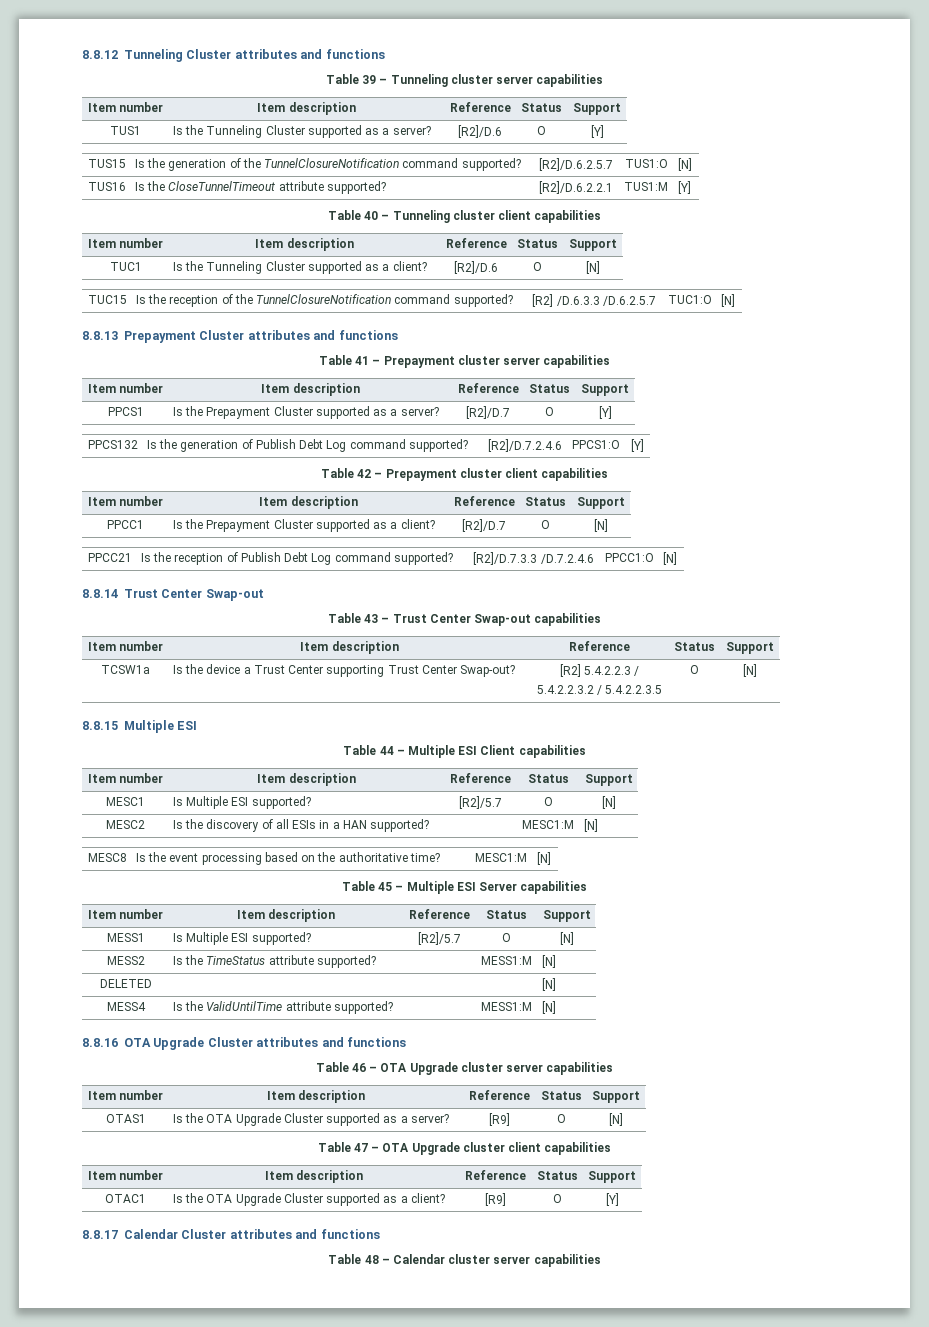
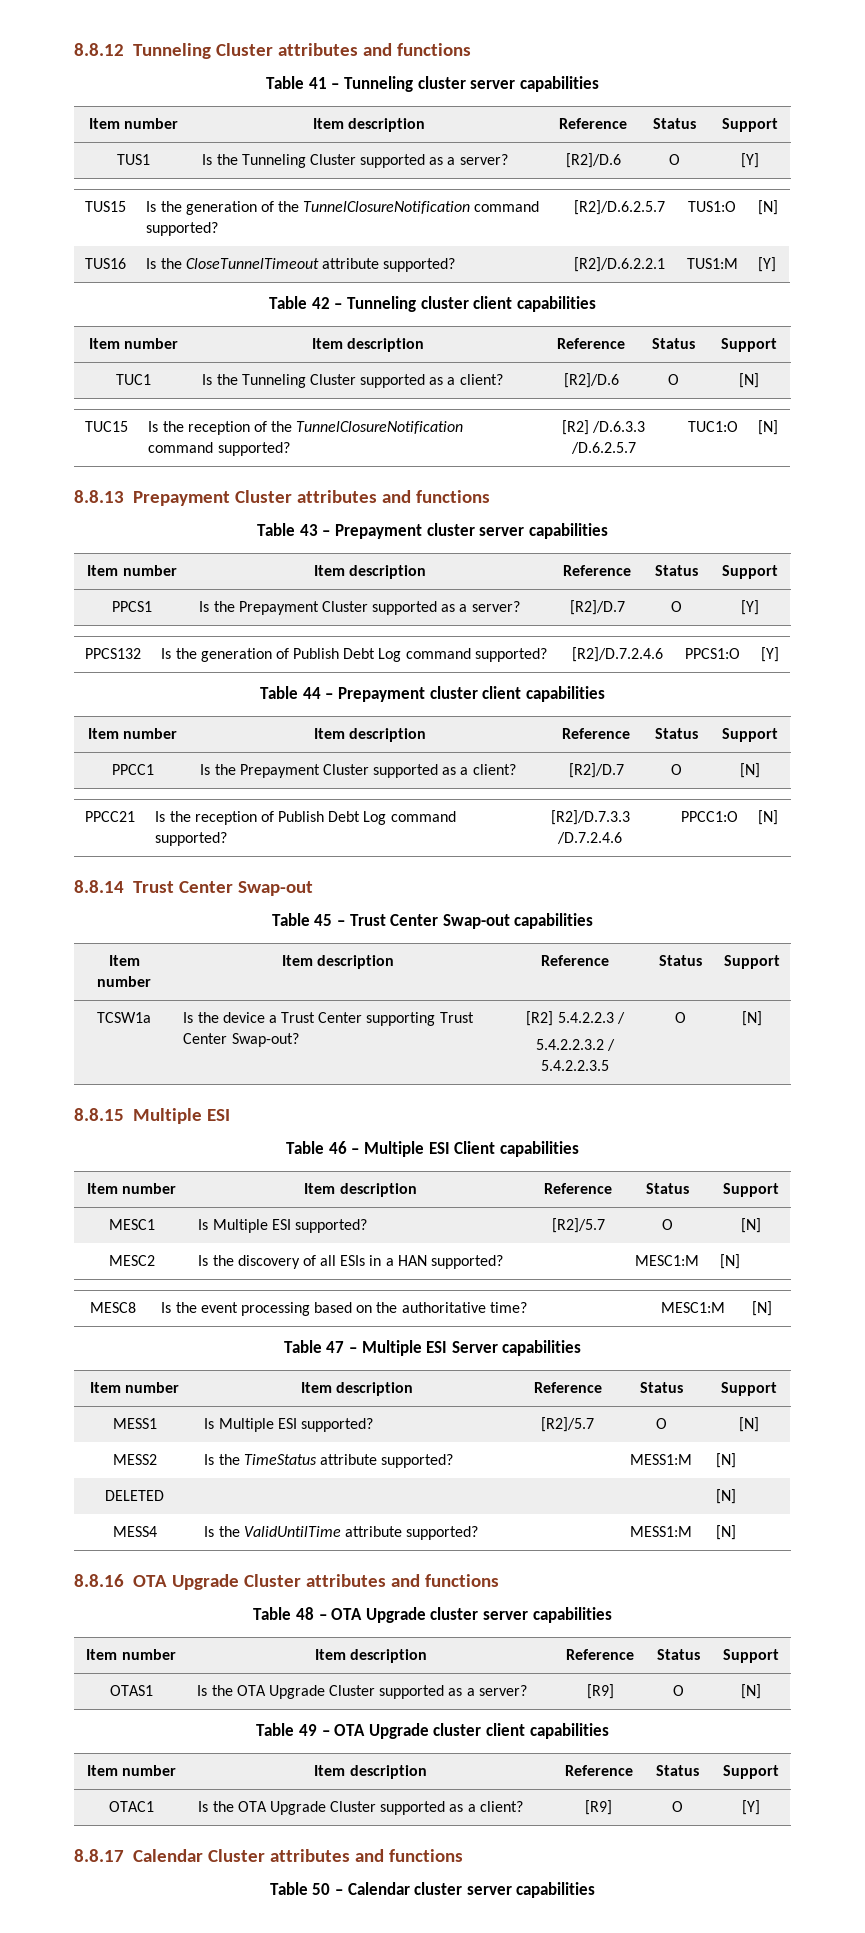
- Table 39 – Tunneling cluster server capabilities
+ Table 41 – Tunneling cluster server capabilities
- Table 40 – Tunneling cluster client capabilities
+ Table 42 – Tunneling cluster client capabilities
- Table 41 – Prepayment cluster server capabilities
+ Table 43 – Prepayment cluster server capabilities
- Table 42 – Prepayment cluster client capabilities
+ Table 44 – Prepayment cluster client capabilities
- Table 43 – Trust Center Swap-out capabilities
+ Table 45 – Trust Center Swap-out capabilities
- Table 44 – Multiple ESI Client capabilities
+ Table 46 – Multiple ESI Client capabilities
- Table 45 – Multiple ESI Server capabilities
+ Table 47 – Multiple ESI Server capabilities
- Table 46 – OTA Upgrade cluster server capabilities
+ Table 48 – OTA Upgrade cluster server capabilities
- Table 47 – OTA Upgrade cluster client capabilities
+ Table 49 – OTA Upgrade cluster client capabilities
- Table 48 – Calendar cluster server capabilities
+ Table 50 – Calendar cluster server capabilities

